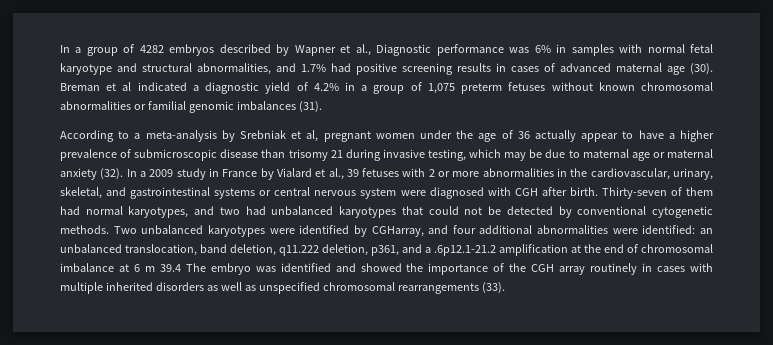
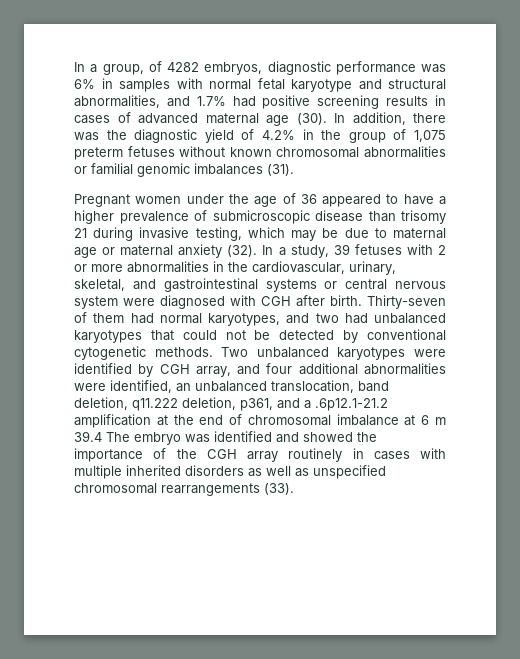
- In a group of 4282 embryos described by Wapner et al., Diagnostic performance was 6% in samples with normal fetal karyotype and structural abnormalities, and 1.7% had positive screening results in cases of advanced maternal age (30).
+ In a group, of 4282 embryos, diagnostic performance was 6% in samples with normal fetal karyotype and structural abnormalities, and 1.7% had positive screening results in cases of advanced maternal age (30).
- Breman et al indicated a diagnostic yield of 4.2% in a group of 1,075 preterm fetuses without known chromosomal abnormalities or familial genomic imbalances (31).
+ In addition, there was the diagnostic yield of 4.2% in the group of 1,075 preterm fetuses without known chromosomal abnormalities or familial genomic imbalances (31).
- According to a meta-analysis by Srebniak et al, pregnant women under the age of 36 actually appear to have a higher prevalence of submicroscopic disease than trisomy 21 during invasive testing, which may be due to maternal age or maternal anxiety (32).
+ Pregnant women under the age of 36 appeared to have a higher prevalence of submicroscopic disease than trisomy 21 during invasive testing, which may be due to maternal age or maternal anxiety (32).
- In a 2009 study in France by Vialard et al., 39 fetuses with 2 or more abnormalities in the cardiovascular, urinary, skeletal, and gastrointestinal systems or central nervous system were diagnosed with CGH after birth.
+ In a study, 39 fetuses with 2 or more abnormalities in the cardiovascular, urinary, skeletal, and gastrointestinal systems or central nervous system were diagnosed with CGH after birth.
- Two unbalanced karyotypes were identified by CGHarray, and four additional abnormalities were identified: an unbalanced translocation, band deletion, q11.222 deletion, p361, and a .6p12.1-21.2 amplification at the end of chromosomal imbalance at 6 m 39.4 The embryo was identified and showed the importance of the CGH array routinely in cases with multiple inherited disorders as well as unspecified chromosomal rearrangements (33).
+ Two unbalanced karyotypes were identified by CGH array, and four additional abnormalities were identified, an unbalanced translocation, band deletion, q11.222 deletion, p361, and a .6p12.1-21.2 amplification at the end of chromosomal imbalance at 6 m 39.4 The embryo was identified and showed the importance of the CGH array routinely in cases with multiple inherited disorders as well as unspecified chromosomal rearrangements (33).

